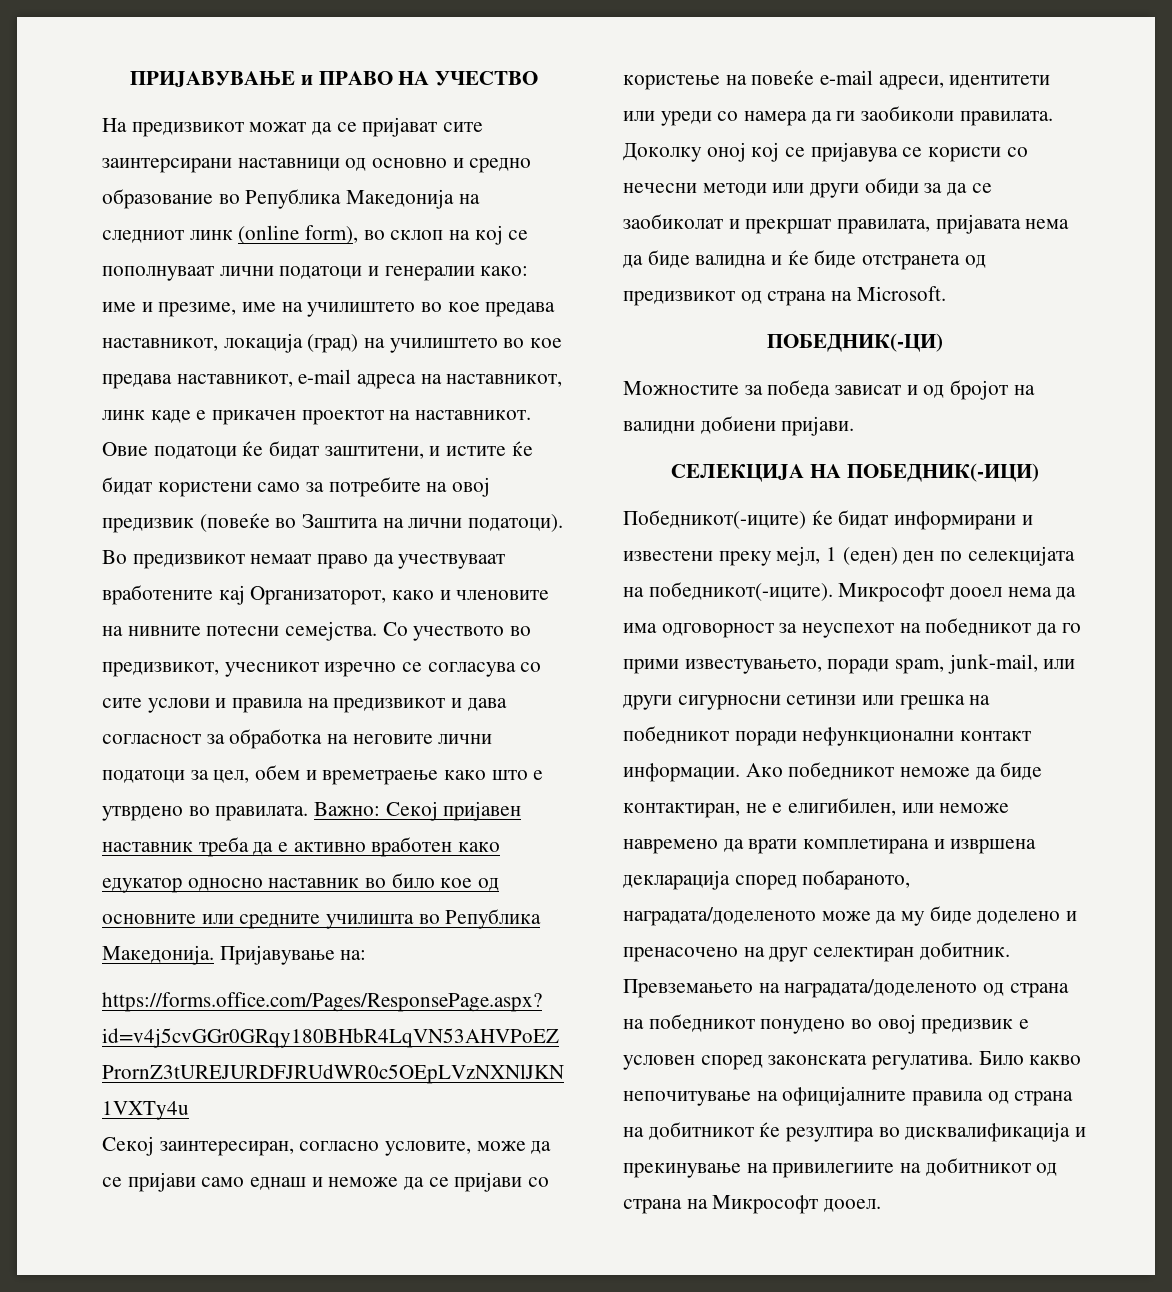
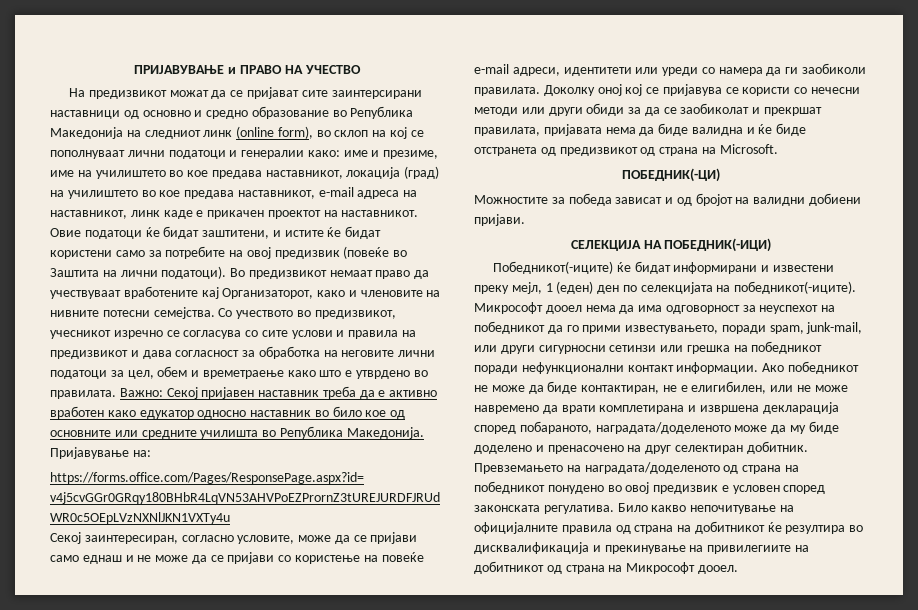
- Секој заинтересиран, согласно условите, може да се пријави само еднаш и неможе да се пријави со користење на повеќе e-mail адреси, идентитети или уреди со намера да ги заобиколи правилата.
+ Секој заинтересиран, согласно условите, може да се пријави само еднаш и не може да се пријави со користење на повеќе e-mail адреси, идентитети или уреди со намера да ги заобиколи правилата.
- Ако победникот неможе да биде контактиран, не е елигибилен, или неможе навремено да врати комплетирана и извршена декларација според побараното, наградата/доделеното може да му биде доделено и пренасочено на друг селектиран добитник.
+ Ако победникот не може да биде контактиран, не е елигибилен, или не може навремено да врати комплетирана и извршена декларација според побараното, наградата/доделеното може да му биде доделено и пренасочено на друг селектиран добитник.

